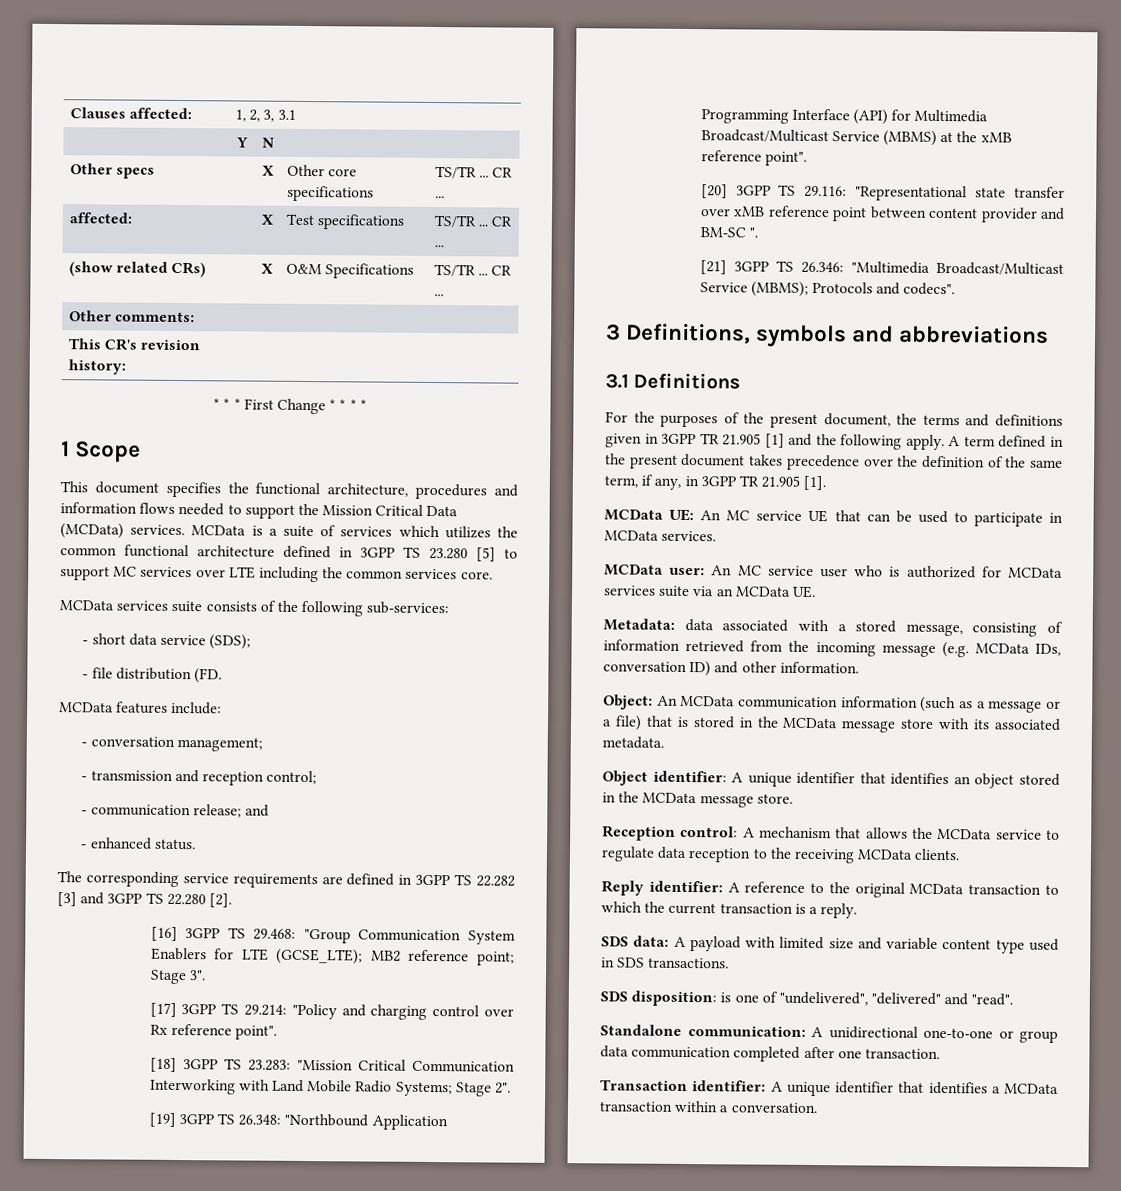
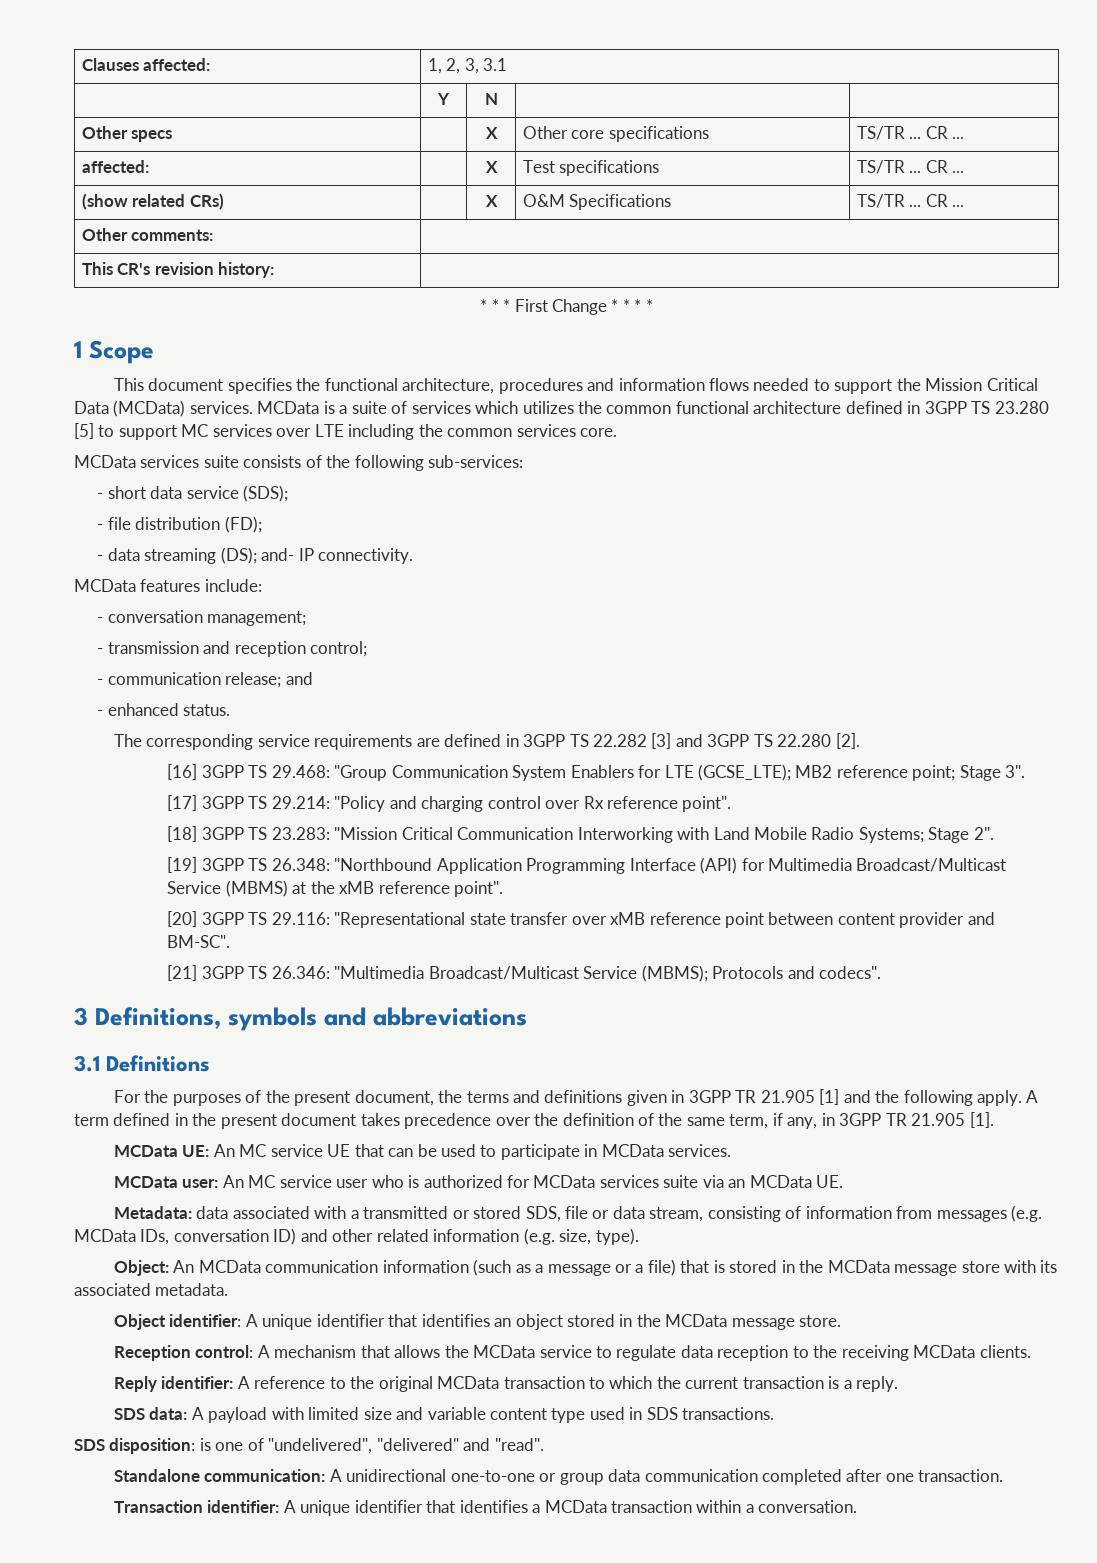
- - file distribution (FD.
+ - file distribution (FD);
+ - data streaming (DS); and- IP connectivity.
- [20] 3GPP TS 29.116: "Representational state transfer over xMB reference point between content provider and BM-SC ".
+ [20] 3GPP TS 29.116: "Representational state transfer over xMB reference point between content provider and BM-SC".
- Metadata: data associated with a stored message, consisting of information retrieved from the incoming message (e.g. MCData IDs, conversation ID) and other information.
+ Metadata: data associated with a transmitted or stored SDS, file or data stream, consisting of information from messages (e.g. MCData IDs, conversation ID) and other related information (e.g. size, type).

